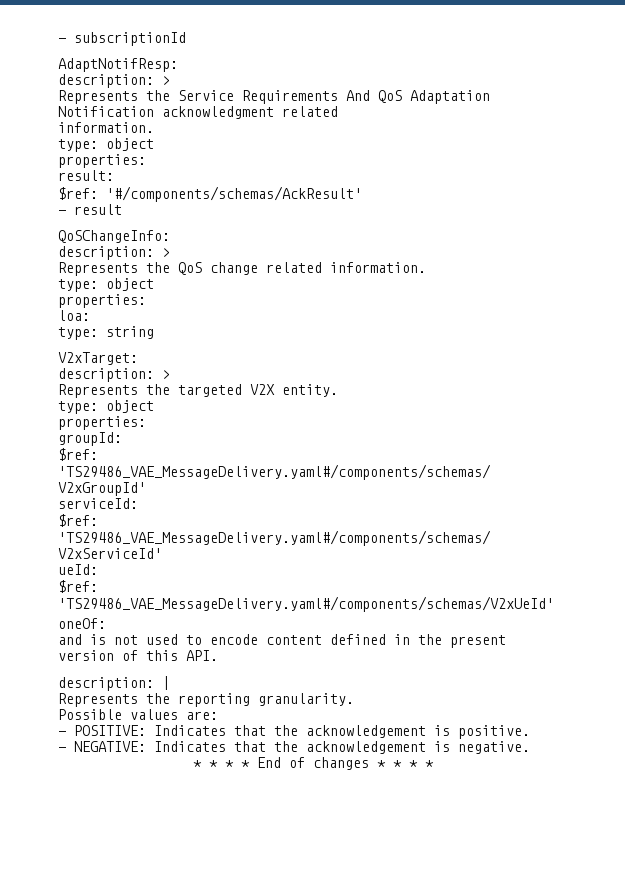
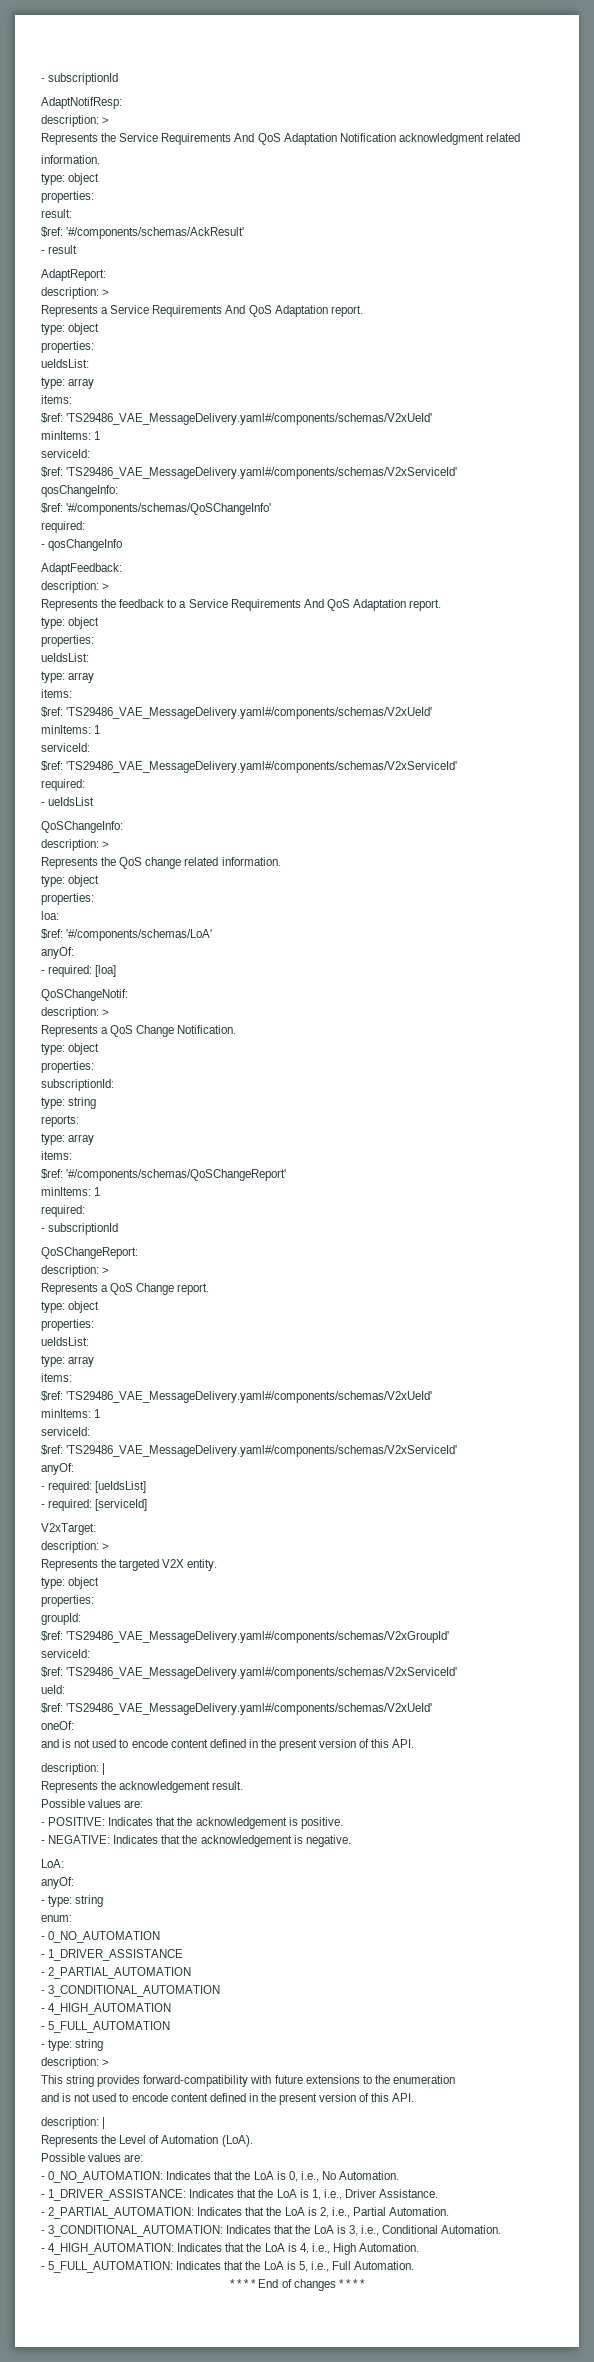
+ AdaptReport:
+ description: >
+ Represents a Service Requirements And QoS Adaptation report.
+ type: object
+ properties:
+ ueIdsList:
+ type: array
+ items:
+ $ref: 'TS29486_VAE_MessageDelivery.yaml#/components/schemas/V2xUeId'
+ minItems: 1
+ serviceId:
+ $ref: 'TS29486_VAE_MessageDelivery.yaml#/components/schemas/V2xServiceId'
+ qosChangeInfo:
+ $ref: '#/components/schemas/QoSChangeInfo'
+ required:
+ - qosChangeInfo
+ AdaptFeedback:
+ description: >
+ Represents the feedback to a Service Requirements And QoS Adaptation report.
+ type: object
+ properties:
+ ueIdsList:
+ type: array
+ items:
+ $ref: 'TS29486_VAE_MessageDelivery.yaml#/components/schemas/V2xUeId'
+ minItems: 1
+ serviceId:
+ $ref: 'TS29486_VAE_MessageDelivery.yaml#/components/schemas/V2xServiceId'
+ required:
+ - ueIdsList
+ $ref: '#/components/schemas/LoA'
+ anyOf:
+ - required: [loa]
+ QoSChangeNotif:
+ description: >
+ Represents a QoS Change Notification.
+ type: object
+ properties:
+ subscriptionId:
  type: string
+ reports:
+ type: array
+ items:
+ $ref: '#/components/schemas/QoSChangeReport'
+ minItems: 1
+ required:
+ - subscriptionId
+ QoSChangeReport:
+ description: >
+ Represents a QoS Change report.
+ type: object
+ properties:
+ ueIdsList:
+ type: array
+ items:
+ $ref: 'TS29486_VAE_MessageDelivery.yaml#/components/schemas/V2xUeId'
+ minItems: 1
+ serviceId:
+ $ref: 'TS29486_VAE_MessageDelivery.yaml#/components/schemas/V2xServiceId'
+ anyOf:
+ - required: [ueIdsList]
+ - required: [serviceId]
- Represents the reporting granularity.
+ Represents the acknowledgement result.
+ LoA:
+ anyOf:
+ - type: string
+ enum:
+ - 0_NO_AUTOMATION
+ - 1_DRIVER_ASSISTANCE
+ - 2_PARTIAL_AUTOMATION
+ - 3_CONDITIONAL_AUTOMATION
+ - 4_HIGH_AUTOMATION
+ - 5_FULL_AUTOMATION
+ - type: string
+ description: >
+ This string provides forward-compatibility with future extensions to the enumeration
+ and is not used to encode content defined in the present version of this API.
+ description: |
+ Represents the Level of Automation (LoA).
+ Possible values are:
+ - 0_NO_AUTOMATION: Indicates that the LoA is 0, i.e., No Automation.
+ - 1_DRIVER_ASSISTANCE: Indicates that the LoA is 1, i.e., Driver Assistance.
+ - 2_PARTIAL_AUTOMATION: Indicates that the LoA is 2, i.e., Partial Automation.
+ - 3_CONDITIONAL_AUTOMATION: Indicates that the LoA is 3, i.e., Conditional Automation.
+ - 4_HIGH_AUTOMATION: Indicates that the LoA is 4, i.e., High Automation.
+ - 5_FULL_AUTOMATION: Indicates that the LoA is 5, i.e., Full Automation.

